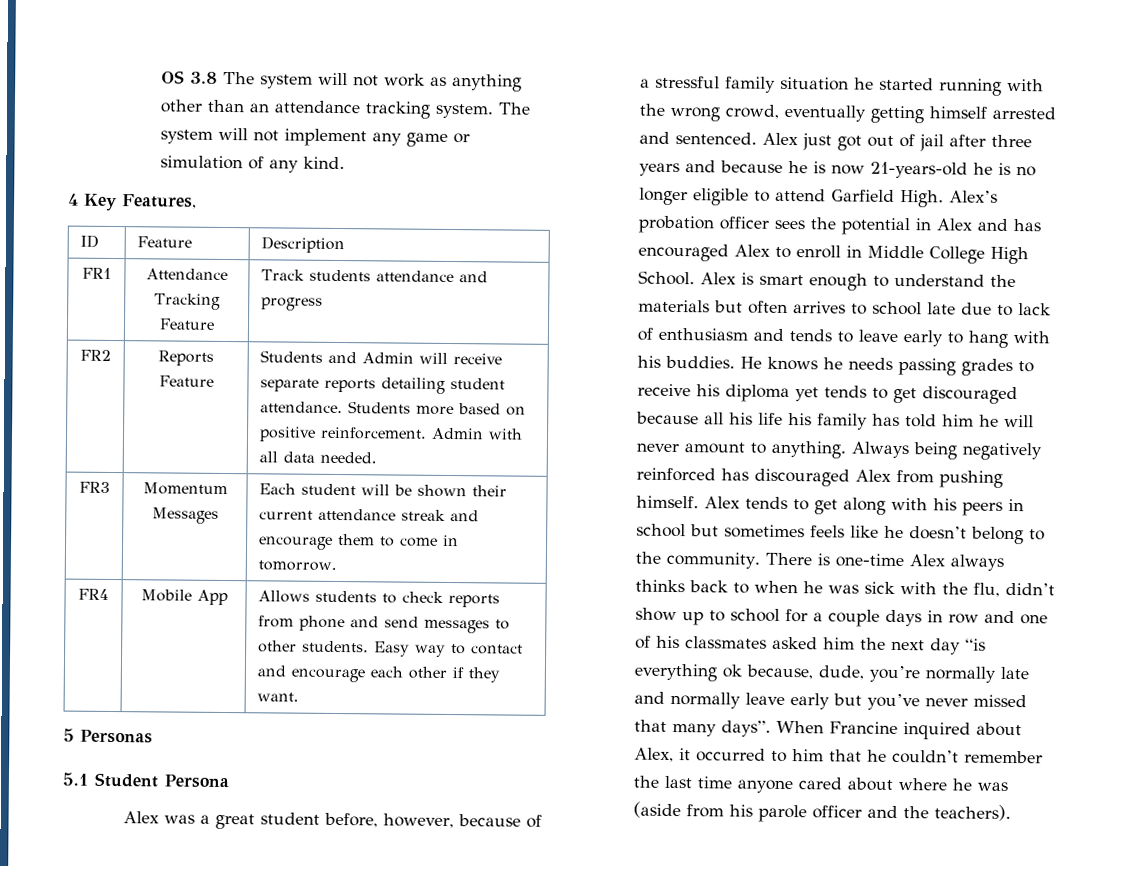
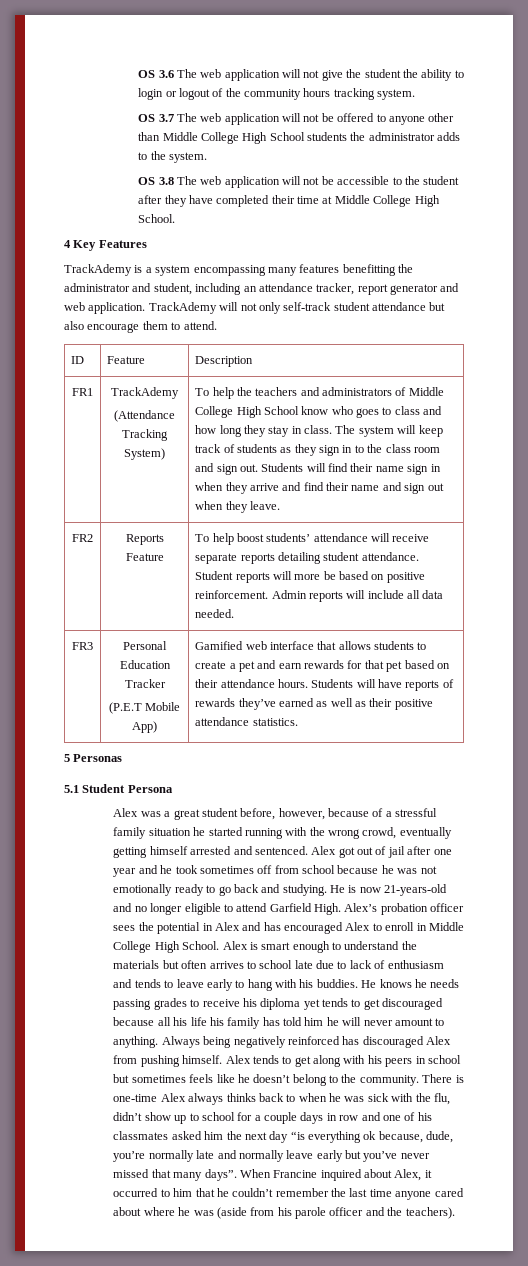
- OS 3.8 The system will not work as anything other than an attendance tracking system. The system will not implement any game or simulation of any kind.
- 4 Key Features,
+ OS 3.6 The web application will not give the student the ability to login or logout of the community hours tracking system.
+ OS 3.7 The web application will not be offered to anyone other than Middle College High School students the administrator adds to the system.
+ OS 3.8 The web application will not be accessible to the student after they have completed their time at Middle College High School.
+ 4 Key Features
+ TrackAdemy is a system encompassing many features benefitting the administrator and student, including an attendance tracker, report generator and web application. TrackAdemy will not only self-track student attendance but also encourage them to attend.
  ID | Feature | Description
- FR1 | Attendance Tracking Feature | Track students attendance and progress
- FR2 | Reports Feature | Students and Admin will receive separate reports detailing student attendance. Students more based on positive reinforcement. Admin with all data needed.
+ FR1 | TrackAdemy
+ (Attendance Tracking System) | To help the teachers and administrators of Middle College High School know who goes to class and how long they stay in class. The system will keep track of students as they sign in to the class room and sign out. Students will find their name sign in when they arrive and find their name and sign out when they leave.
+ FR2 | Reports Feature | To help boost students’ attendance will receive separate reports detailing student attendance. Student reports will more be based on positive reinforcement. Admin reports will include all data needed.
- Momentum Messages | Each student will be shown their current attendance streak and encourage them to come in tomorrow.
- FR4 | Mobile App | Allows students to check reports from phone and send messages to other students. Easy way to contact and encourage each other if they want.
+ Personal Education Tracker
+ (P.E.T Mobile App) | Gamified web interface that allows students to create a pet and earn rewards for that pet based on their attendance hours. Students will have reports of rewards they’ve earned as well as their positive attendance statistics.
- Alex just got out of jail after three years and because he is now 21-years-old he is no longer eligible to attend Garfield High.
+ Alex got out of jail after one year and he took sometimes off from school because he was not emotionally ready to go back and studying. He is now 21-years-old and no longer eligible to attend Garfield High.

